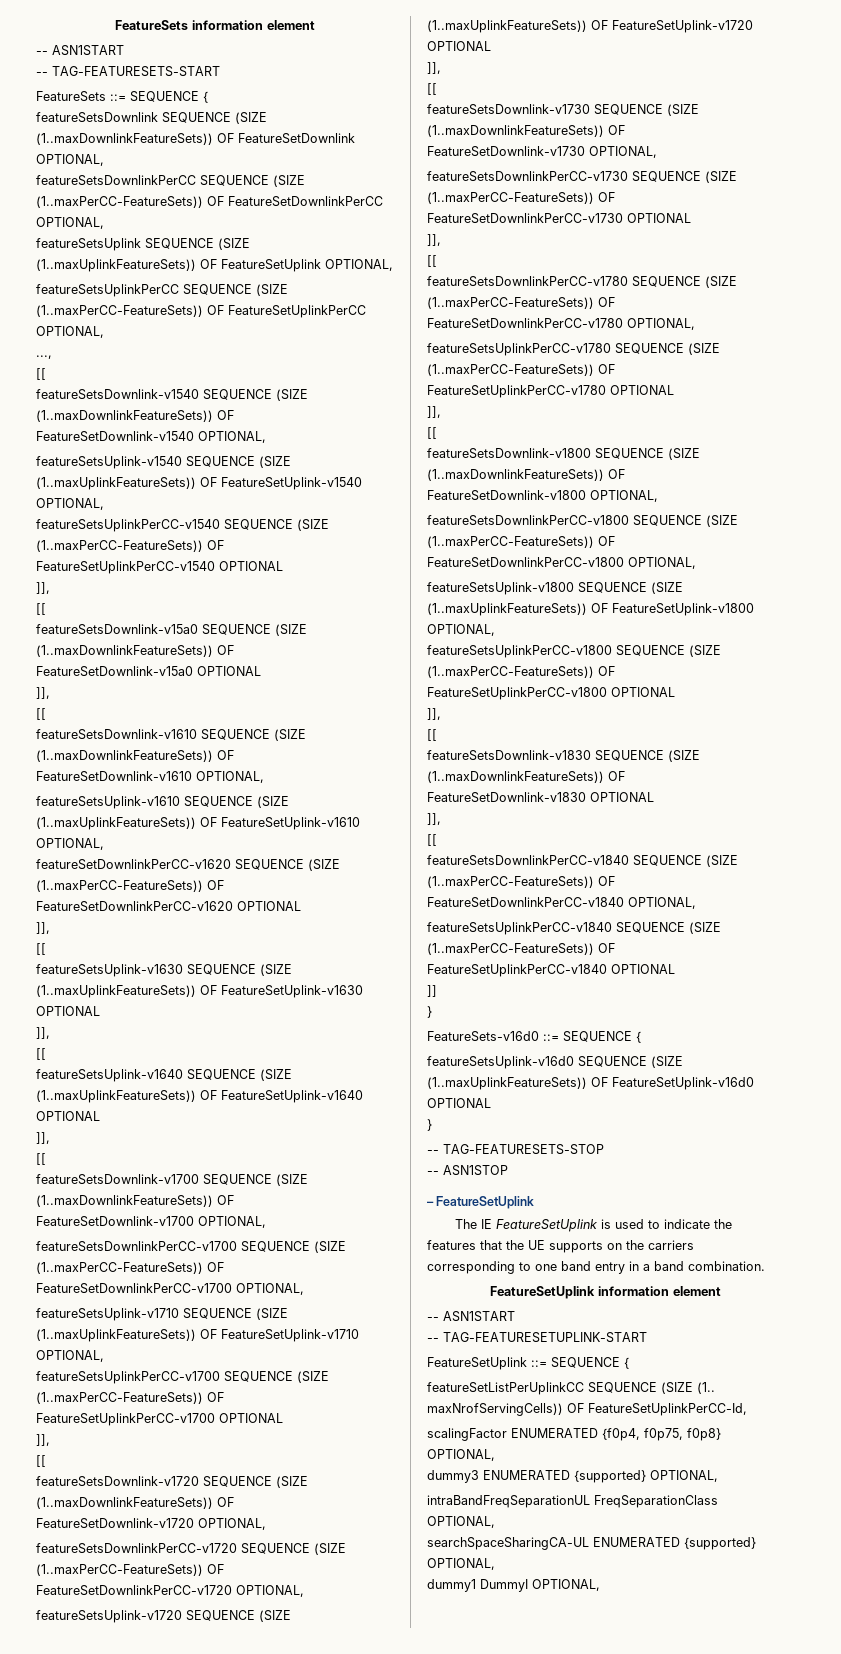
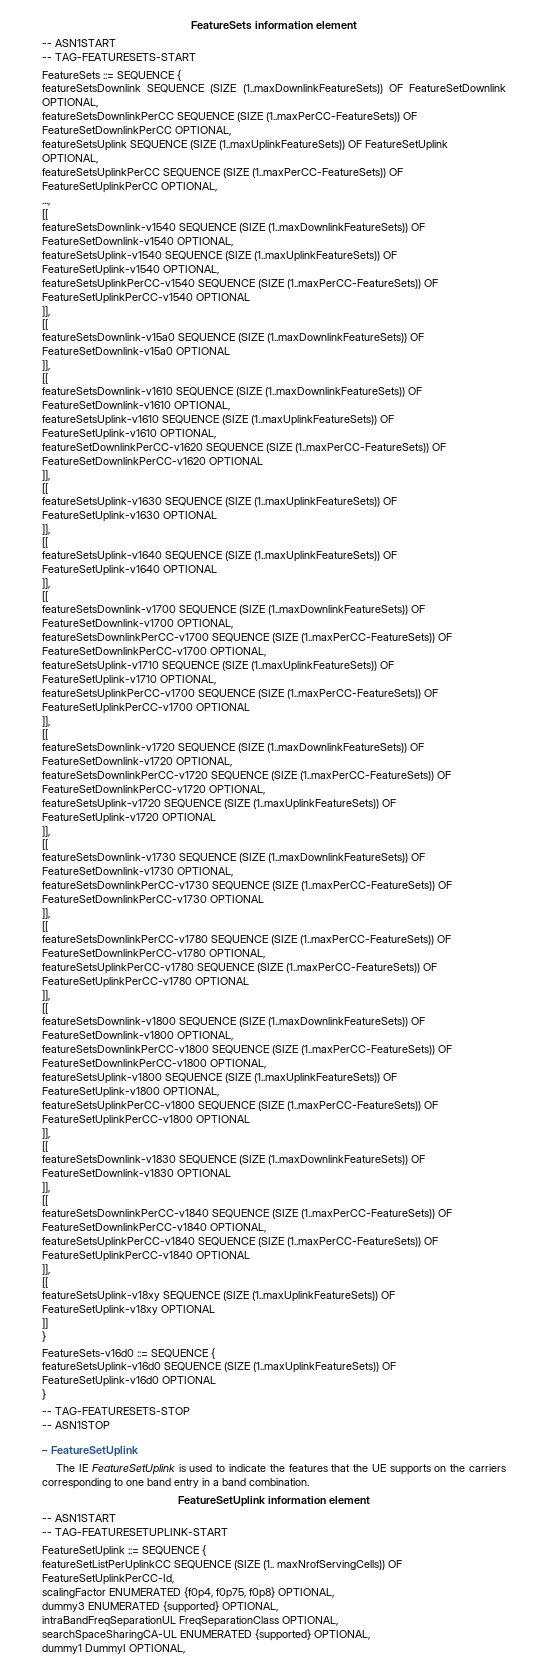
  featureSetsUplinkPerCC-v1840 SEQUENCE (SIZE (1..maxPerCC-FeatureSets)) OF FeatureSetUplinkPerCC-v1840 OPTIONAL
+ ]],
+ [[
+ featureSetsUplink-v18xy SEQUENCE (SIZE (1..maxUplinkFeatureSets)) OF FeatureSetUplink-v18xy OPTIONAL

